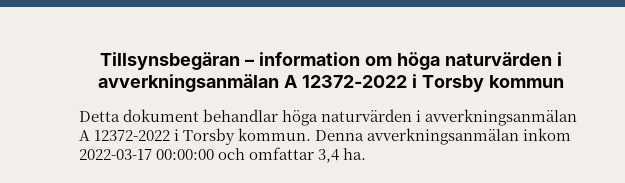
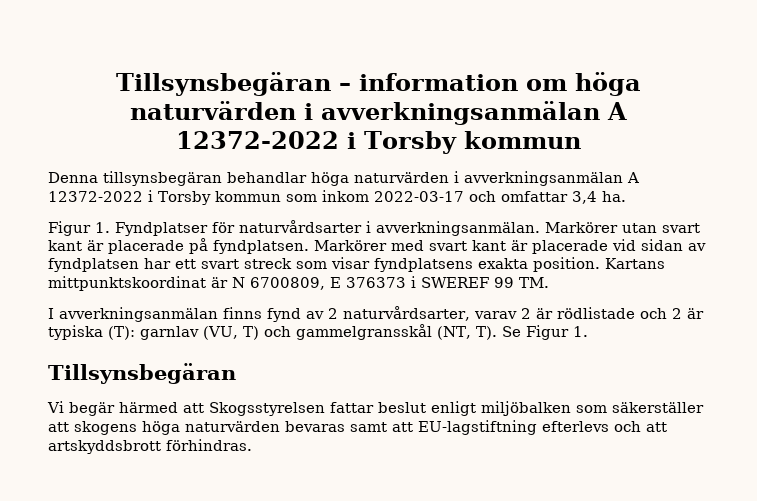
- Detta dokument behandlar höga naturvärden i avverkningsanmälan A 12372-2022 i Torsby kommun. Denna avverkningsanmälan inkom 2022-03-17 00:00:00 och omfattar 3,4 ha.
+ Denna tillsynsbegäran behandlar höga naturvärden i avverkningsanmälan A 12372-2022 i Torsby kommun som inkom 2022-03-17 och omfattar 3,4 ha.
+ Figur 1. Fyndplatser för naturvårdsarter i avverkningsanmälan. Markörer utan svart kant är placerade på fyndplatsen. Markörer med svart kant är placerade vid sidan av fyndplatsen har ett svart streck som visar fyndplatsens exakta position. Kartans mittpunktskoordinat är N 6700809, E 376373 i SWEREF 99 TM.
+ I avverkningsanmälan finns fynd av 2 naturvårdsarter, varav 2 är rödlistade och 2 är typiska (T): garnlav (VU, T) och gammelgransskål (NT, T). Se Figur 1.
+ Tillsynsbegäran
+ Vi begär härmed att Skogsstyrelsen fattar beslut enligt miljöbalken som säkerställer att skogens höga naturvärden bevaras samt att EU-lagstiftning efterlevs och att artskyddsbrott förhindras.

